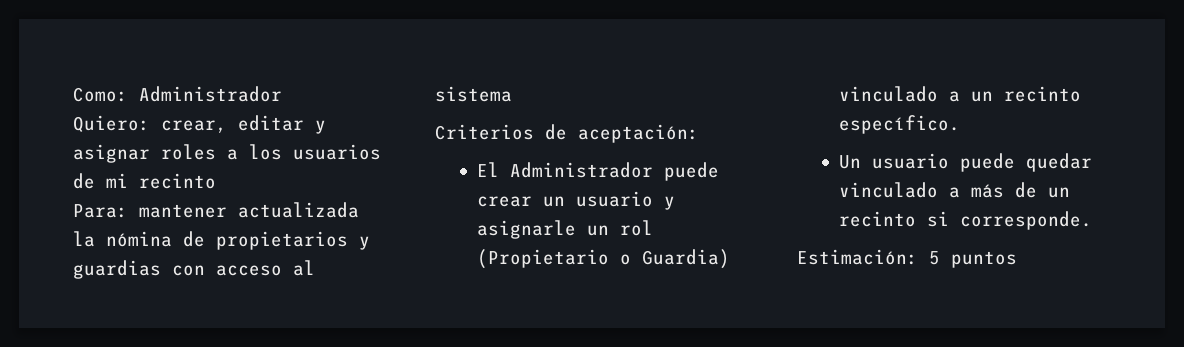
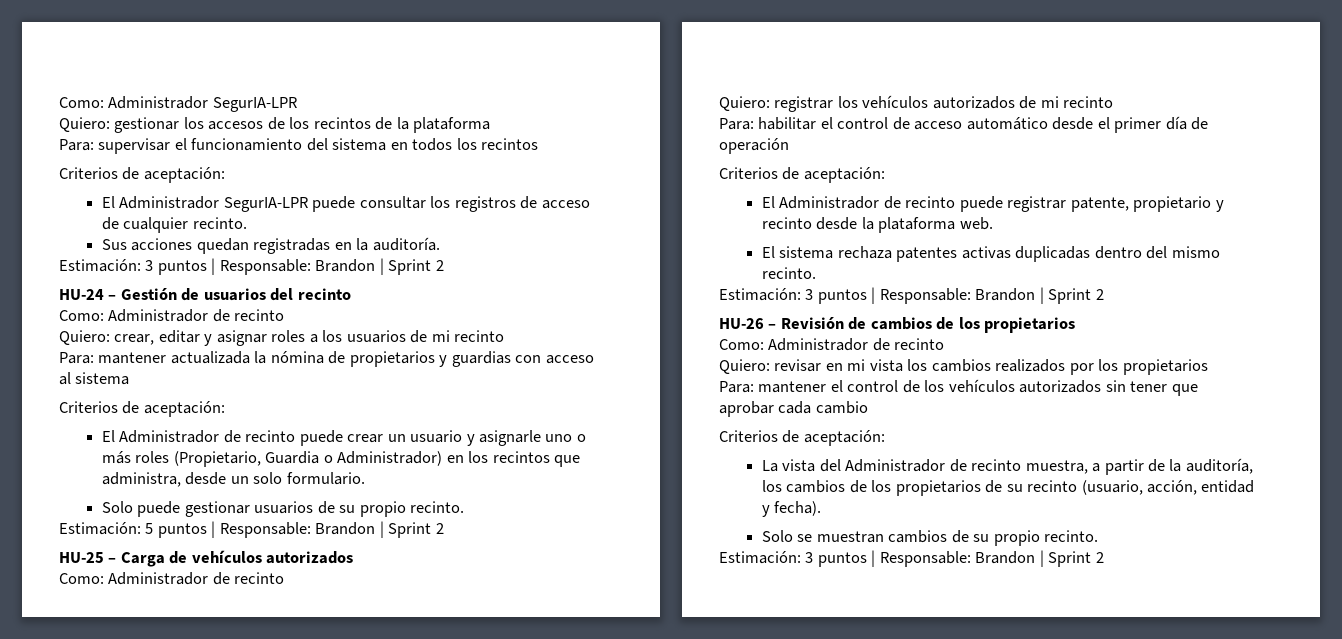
- Como: Administrador
+ Como: Administrador SegurIA-LPR
+ Quiero: gestionar los accesos de los recintos de la plataforma
+ Para: supervisar el funcionamiento del sistema en todos los recintos
+ Criterios de aceptación:
+ El Administrador SegurIA-LPR puede consultar los registros de acceso de cualquier recinto.
+ Sus acciones quedan registradas en la auditoría.
+ Estimación: 3 puntos | Responsable: Brandon | Sprint 2
+ HU-24 – Gestión de usuarios del recinto
+ Como: Administrador de recinto
- El Administrador puede crear un usuario y asignarle un rol (Propietario o Guardia) vinculado a un recinto específico.
- Un usuario puede quedar vinculado a más de un recinto si corresponde.
- Estimación: 5 puntos
+ El Administrador de recinto puede crear un usuario y asignarle uno o más roles (Propietario, Guardia o Administrador) en los recintos que administra, desde un solo formulario.
+ Solo puede gestionar usuarios de su propio recinto.
+ Estimación: 5 puntos | Responsable: Brandon | Sprint 2
+ HU-25 – Carga de vehículos autorizados
+ Como: Administrador de recinto
+ Quiero: registrar los vehículos autorizados de mi recinto
+ Para: habilitar el control de acceso automático desde el primer día de operación
+ Criterios de aceptación:
+ El Administrador de recinto puede registrar patente, propietario y recinto desde la plataforma web.
+ El sistema rechaza patentes activas duplicadas dentro del mismo recinto.
+ Estimación: 3 puntos | Responsable: Brandon | Sprint 2
+ HU-26 – Revisión de cambios de los propietarios
+ Como: Administrador de recinto
+ Quiero: revisar en mi vista los cambios realizados por los propietarios
+ Para: mantener el control de los vehículos autorizados sin tener que aprobar cada cambio
+ Criterios de aceptación:
+ La vista del Administrador de recinto muestra, a partir de la auditoría, los cambios de los propietarios de su recinto (usuario, acción, entidad y fecha).
+ Solo se muestran cambios de su propio recinto.
+ Estimación: 3 puntos | Responsable: Brandon | Sprint 2

